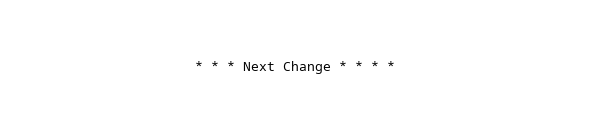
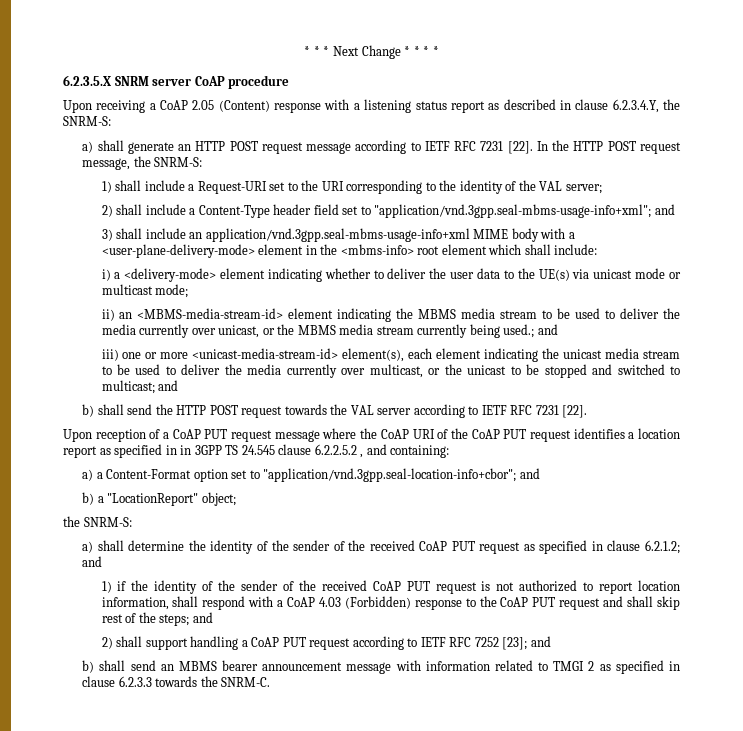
+ 6.2.3.5.X SNRM server CoAP procedure
+ Upon receiving a CoAP 2.05 (Content) response with a listening status report as described in clause 6.2.3.4.Y, the SNRM-S:
+ a) shall generate an HTTP POST request message according to IETF RFC 7231 [22]. In the HTTP POST request message, the SNRM-S:
+ 1) shall include a Request-URI set to the URI corresponding to the identity of the VAL server;
+ 2) shall include a Content-Type header field set to "application/vnd.3gpp.seal-mbms-usage-info+xml"; and
+ 3) shall include an application/vnd.3gpp.seal-mbms-usage-info+xml MIME body with a <user-plane-delivery-mode> element in the <mbms-info> root element which shall include:
+ i) a <delivery-mode> element indicating whether to deliver the user data to the UE(s) via unicast mode or multicast mode;
+ ii) an <MBMS-media-stream-id> element indicating the MBMS media stream to be used to deliver the media currently over unicast, or the MBMS media stream currently being used.; and
+ iii) one or more <unicast-media-stream-id> element(s), each element indicating the unicast media stream to be used to deliver the media currently over multicast, or the unicast to be stopped and switched to multicast; and
+ b) shall send the HTTP POST request towards the VAL server according to IETF RFC 7231 [22].
+ Upon reception of a CoAP PUT request message where the CoAP URI of the CoAP PUT request identifies a location report as specified in in 3GPP TS 24.545 clause 6.2.2.5.2 , and containing:
+ a) a Content-Format option set to "application/vnd.3gpp.seal-location-info+cbor"; and
+ b) a "LocationReport" object;
+ the SNRM-S:
+ a) shall determine the identity of the sender of the received CoAP PUT request as specified in clause 6.2.1.2; and
+ 1) if the identity of the sender of the received CoAP PUT request is not authorized to report location information, shall respond with a CoAP 4.03 (Forbidden) response to the CoAP PUT request and shall skip rest of the steps; and
+ 2) shall support handling a CoAP PUT request according to IETF RFC 7252 [23]; and
+ b) shall send an MBMS bearer announcement message with information related to TMGI 2 as specified in clause 6.2.3.3 towards the SNRM-C.

